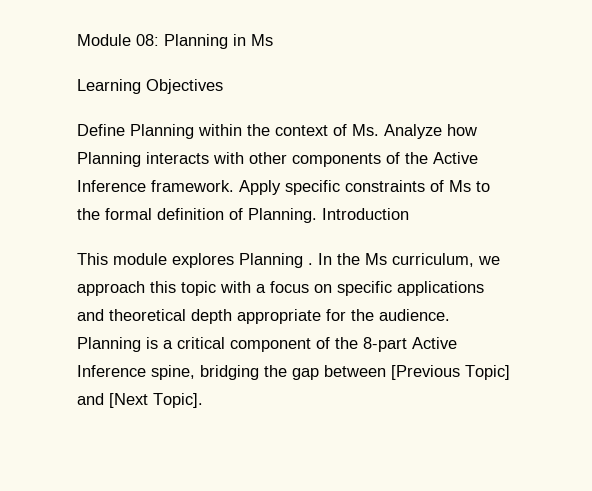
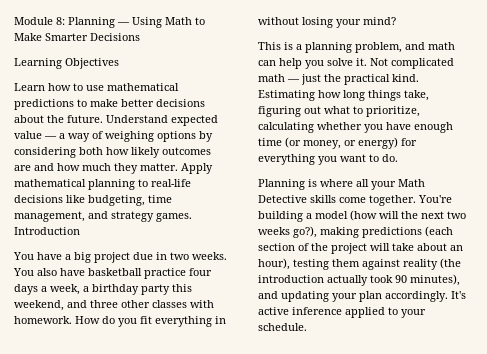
- Module 08: Planning in Ms
+ Module 8: Planning — Using Math to Make Smarter Decisions
  Learning Objectives
- Define Planning within the context of Ms. Analyze how Planning interacts with other components of the Active Inference framework. Apply specific constraints of Ms to the formal definition of Planning. Introduction
- This module explores Planning . In the Ms curriculum, we approach this topic with a focus on specific applications and theoretical depth appropriate for the audience. Planning is a critical component of the 8-part Active Inference spine, bridging the gap between [Previous Topic] and [Next Topic].
+ Learn how to use mathematical predictions to make better decisions about the future. Understand expected value — a way of weighing options by considering both how likely outcomes are and how much they matter. Apply mathematical planning to real-life decisions like budgeting, time management, and strategy games. Introduction
+ You have a big project due in two weeks. You also have basketball practice four days a week, a birthday party this weekend, and three other classes with homework. How do you fit everything in without losing your mind?
+ This is a planning problem, and math can help you solve it. Not complicated math — just the practical kind. Estimating how long things take, figuring out what to prioritize, calculating whether you have enough time (or money, or energy) for everything you want to do.
+ Planning is where all your Math Detective skills come together. You're building a model (how will the next two weeks go?), making predictions (each section of the project will take about an hour), testing them against reality (the introduction actually took 90 minutes), and updating your plan accordingly. It's active inference applied to your schedule.

